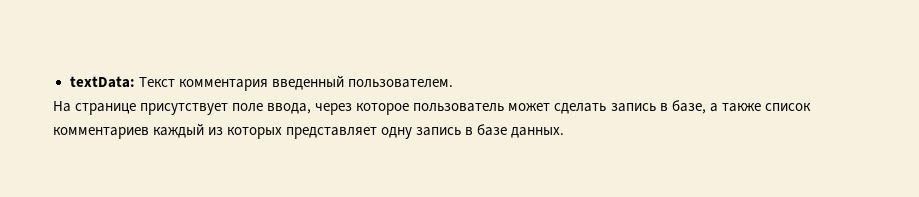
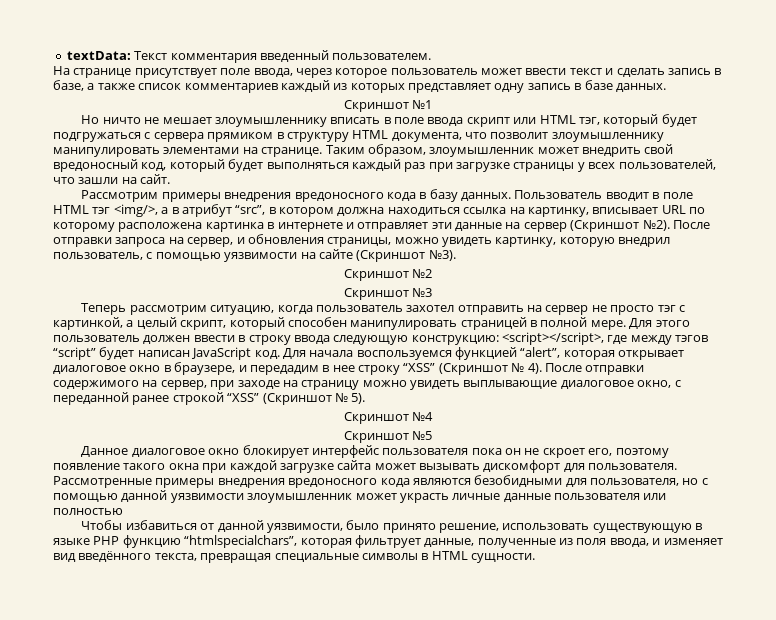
- На странице присутствует поле ввода, через которое пользователь может сделать запись в базе, а также список комментариев каждый из которых представляет одну запись в базе данных.
+ На странице присутствует поле ввода, через которое пользователь может ввести текст и сделать запись в базе, а также список комментариев каждый из которых представляет одну запись в базе данных.
+ Скриншот №1
+ Но ничто не мешает злоумышленнику вписать в поле ввода скрипт или HTML тэг, который будет подгружаться с сервера прямиком в структуру HTML документа, что позволит злоумышленнику манипулировать элементами на странице. Таким образом, злоумышленник может внедрить свой вредоносный код, который будет выполняться каждый раз при загрузке страницы у всех пользователей, что зашли на сайт.
+ Рассмотрим примеры внедрения вредоносного кода в базу данных. Пользователь вводит в поле HTML тэг <img/>, а в атрибут “src”, в котором должна находиться ссылка на картинку, вписывает URL по которому расположена картинка в интернете и отправляет эти данные на сервер (Скриншот №2). После отправки запроса на сервер, и обновления страницы, можно увидеть картинку, которую внедрил пользователь, с помощью уязвимости на сайте (Скриншот №3).
+ Скриншот №2
+ Скриншот №3
+ Теперь рассмотрим ситуацию, когда пользователь захотел отправить на сервер не просто тэг с картинкой, а целый скрипт, который способен манипулировать страницей в полной мере. Для этого пользователь должен ввести в строку ввода следующую конструкцию: <script></script>, где между тэгов “script” будет написан JavaScript код. Для начала воспользуемся функцией “alert”, которая открывает диалоговое окно в браузере, и передадим в нее строку “XSS” (Скриншот № 4). После отправки содержимого на сервер, при заходе на страницу можно увидеть выплывающие диалоговое окно, с переданной ранее строкой “XSS” (Скриншот № 5).
+ Скриншот №4
+ Скриншот №5
+ Данное диалоговое окно блокирует интерфейс пользователя пока он не скроет его, поэтому появление такого окна при каждой загрузке сайта может вызывать дискомфорт для пользователя. Рассмотренные примеры внедрения вредоносного кода являются безобидными для пользователя, но с помощью данной уязвимости злоумышленник может украсть личные данные пользователя или полностью
+ Чтобы избавиться от данной уязвимости, было принято решение, использовать существующую в языке PHP функцию “htmlspecialchars”, которая фильтрует данные, полученные из поля ввода, и изменяет вид введённого текста, превращая специальные символы в HTML сущности.

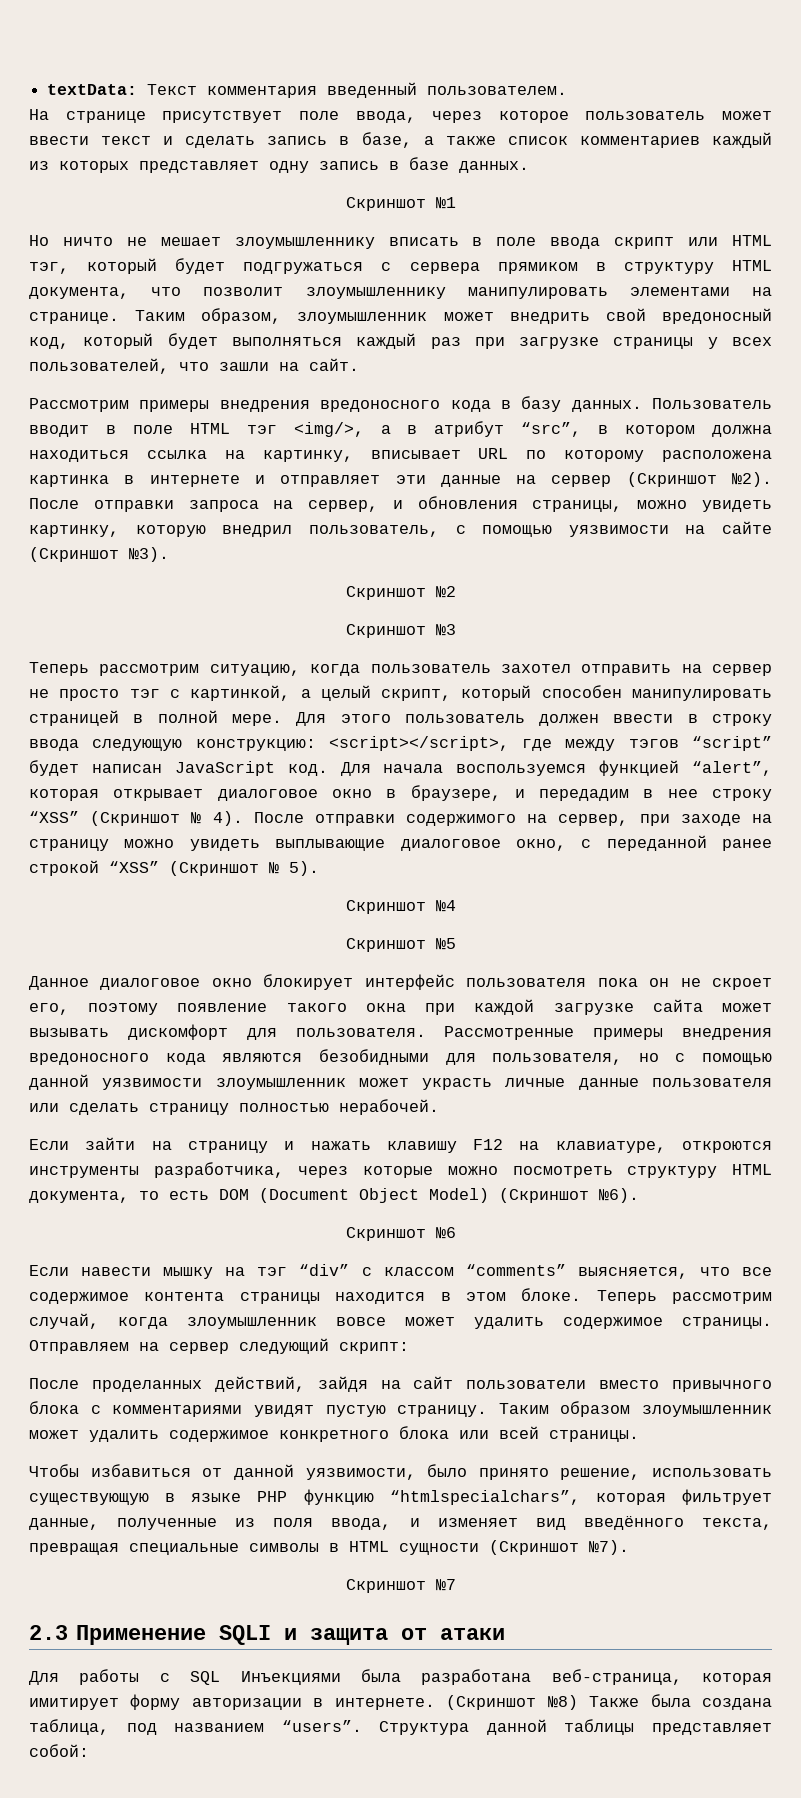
- Рассмотренные примеры внедрения вредоносного кода являются безобидными для пользователя, но с помощью данной уязвимости злоумышленник может украсть личные данные пользователя или полностью
+ Рассмотренные примеры внедрения вредоносного кода являются безобидными для пользователя, но с помощью данной уязвимости злоумышленник может украсть личные данные пользователя или сделать страницу полностью нерабочей.
+ Если зайти на страницу и нажать клавишу F12 на клавиатуре, откроются инструменты разработчика, через которые можно посмотреть структуру HTML документа, то есть DOM (Document Object Model) (Скриншот №6).
+ Скриншот №6
+ Если навести мышку на тэг “div” с классом “comments” выясняется, что все содержимое контента страницы находится в этом блоке. Теперь рассмотрим случай, когда злоумышленник вовсе может удалить содержимое страницы. Отправляем на сервер следующий скрипт:
+ После проделанных действий, зайдя на сайт пользователи вместо привычного блока с комментариями увидят пустую страницу. Таким образом злоумышленник может удалить содержимое конкретного блока или всей страницы.
- Чтобы избавиться от данной уязвимости, было принято решение, использовать существующую в языке PHP функцию “htmlspecialchars”, которая фильтрует данные, полученные из поля ввода, и изменяет вид введённого текста, превращая специальные символы в HTML сущности.
+ Чтобы избавиться от данной уязвимости, было принято решение, использовать существующую в языке PHP функцию “htmlspecialchars”, которая фильтрует данные, полученные из поля ввода, и изменяет вид введённого текста, превращая специальные символы в HTML сущности (Скриншот №7).
+ Скриншот №7
+ 2.3 Применение SQLI и защита от атаки
+ Для работы с SQL Инъекциями была разработана веб-страница, которая имитирует форму авторизации в интернете. (Скриншот №8) Также была создана таблица, под названием “users”. Структура данной таблицы представляет собой:

